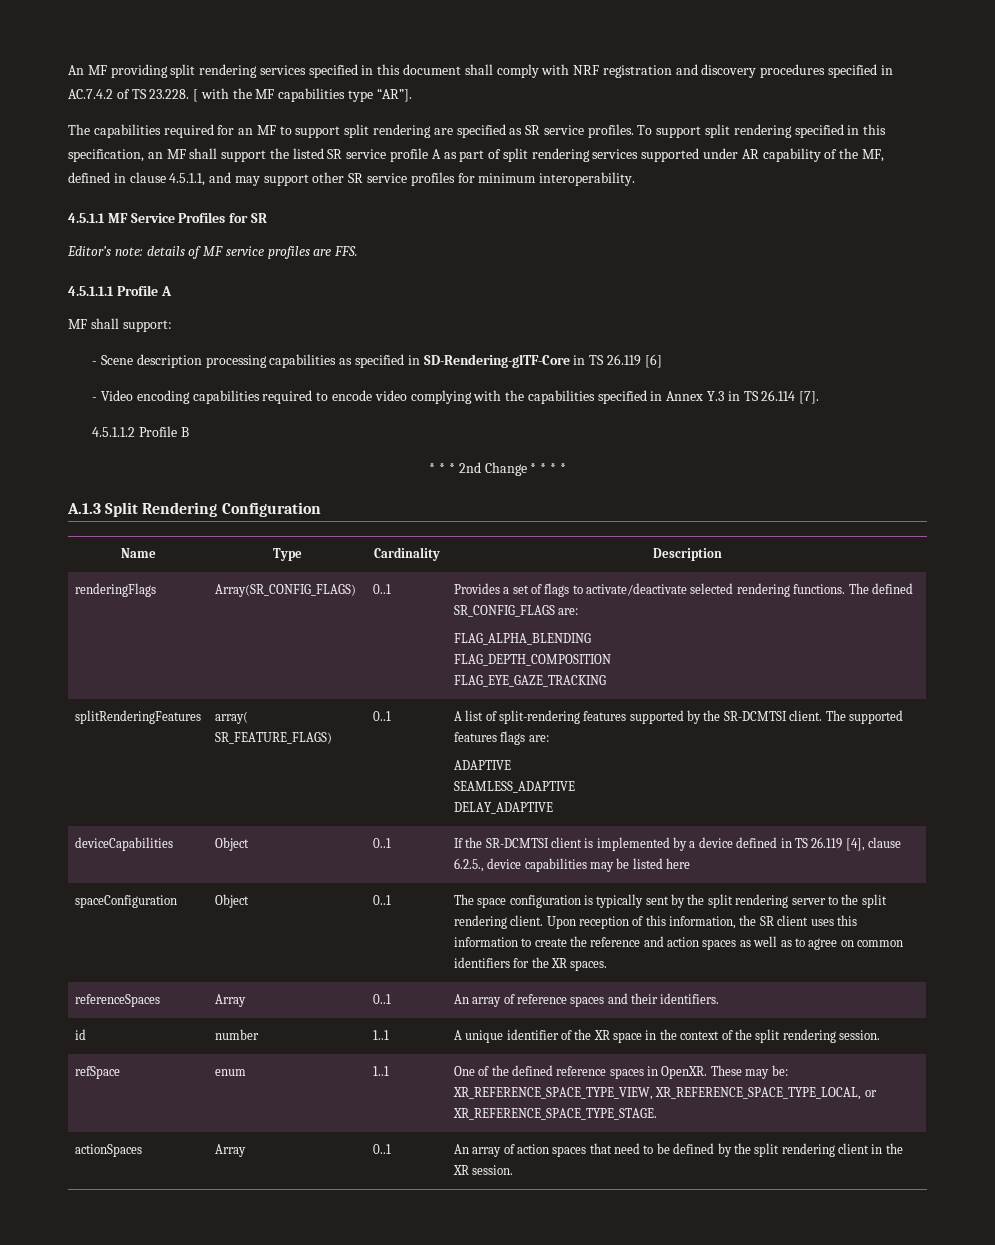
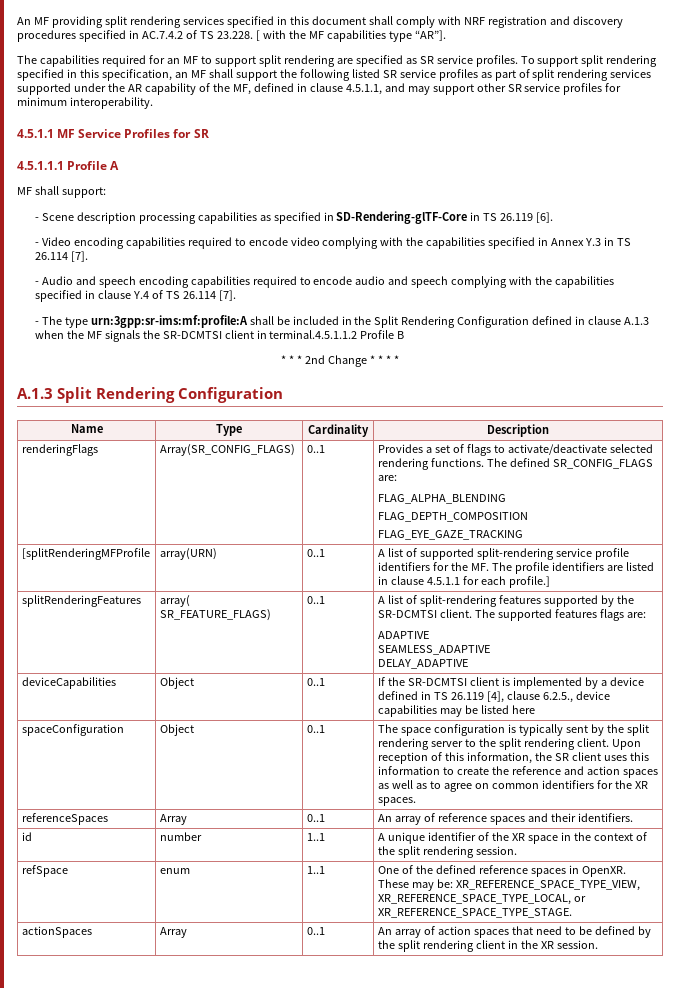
- To support split rendering specified in this specification, an MF shall support the listed SR service profile A as part of split rendering services supported under AR capability of the MF, defined in clause 4.5.1.1, and may support other SR service profiles for minimum interoperability.
+ To support split rendering specified in this specification, an MF shall support the following listed SR service profiles as part of split rendering services supported under the AR capability of the MF, defined in clause 4.5.1.1, and may support other SR service profiles for minimum interoperability.
- Editor’s note: details of MF service profiles are FFS.
- - Scene description processing capabilities as specified in SD-Rendering-glTF-Core in TS 26.119 [6]
+ - Scene description processing capabilities as specified in SD-Rendering-glTF-Core in TS 26.119 [6].
- 4.5.1.1.2 Profile B
+ - Audio and speech encoding capabilities required to encode audio and speech complying with the capabilities specified in clause Y.4 of TS 26.114 [7].
+ - The type urn:3gpp:sr-ims:mf:profile:A shall be included in the Split Rendering Configuration defined in clause A.1.3 when the MF signals the SR-DCMTSI client in terminal.4.5.1.1.2 Profile B
+ [splitRenderingMFProfile | array(URN) | 0..1 | A list of supported split-rendering service profile identifiers for the MF. The profile identifiers are listed in clause 4.5.1.1 for each profile.]

